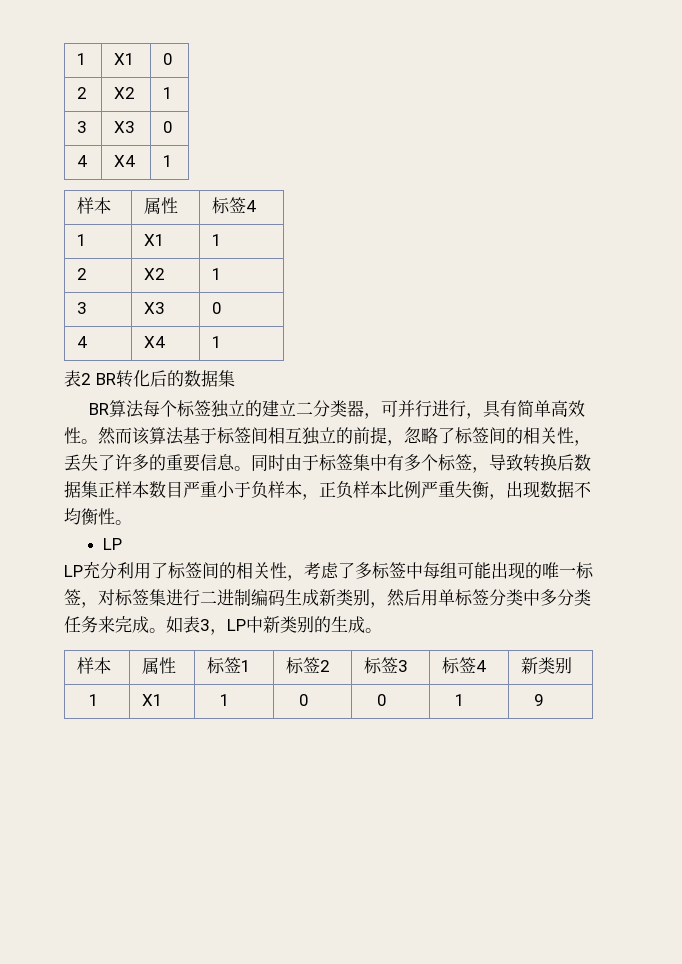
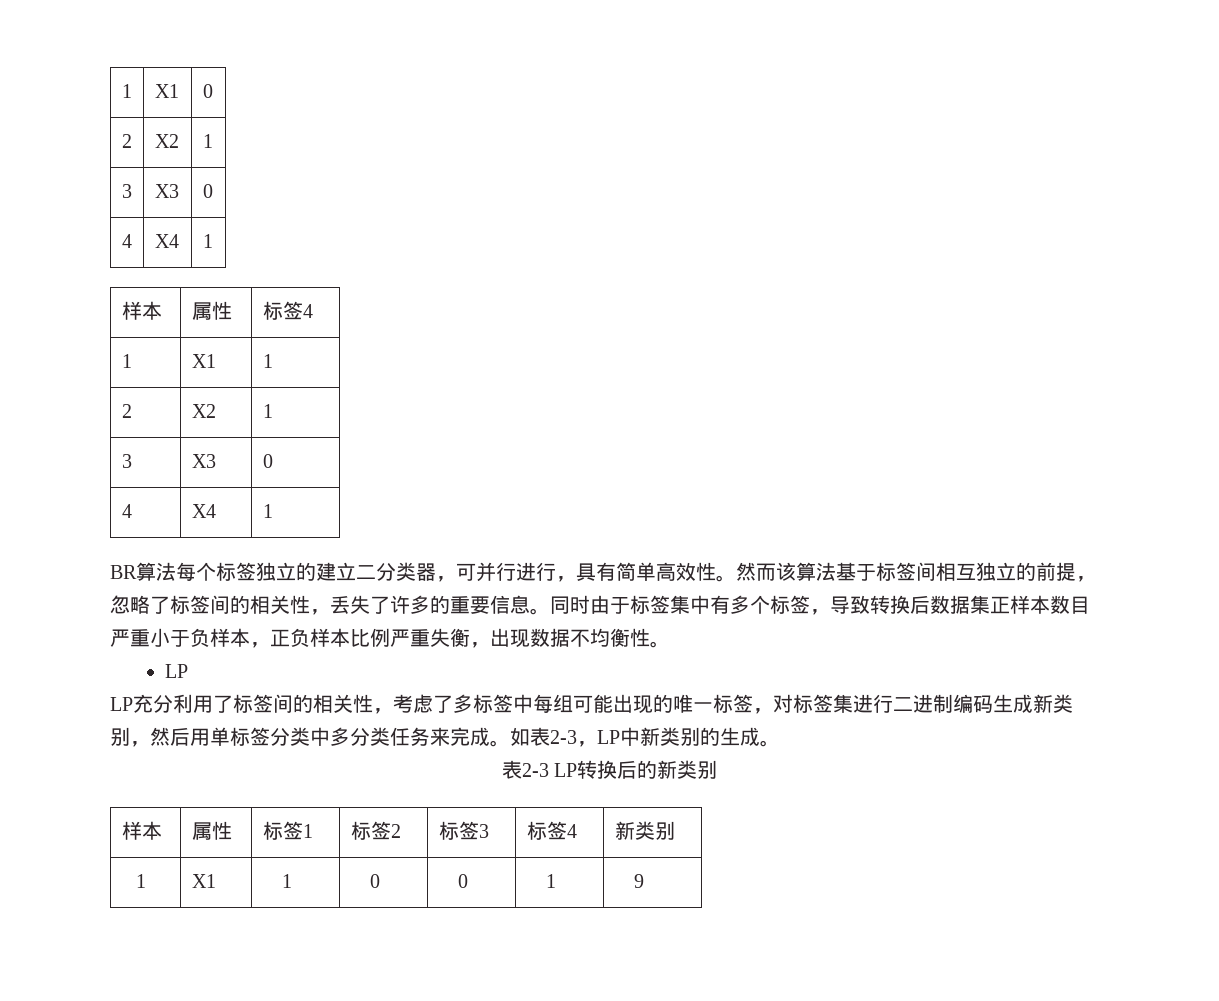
- 表2 BR转化后的数据集
- 如表3，LP中新类别的生成。
+ 如表2-3，LP中新类别的生成。
+ 表2-3 LP转换后的新类别

